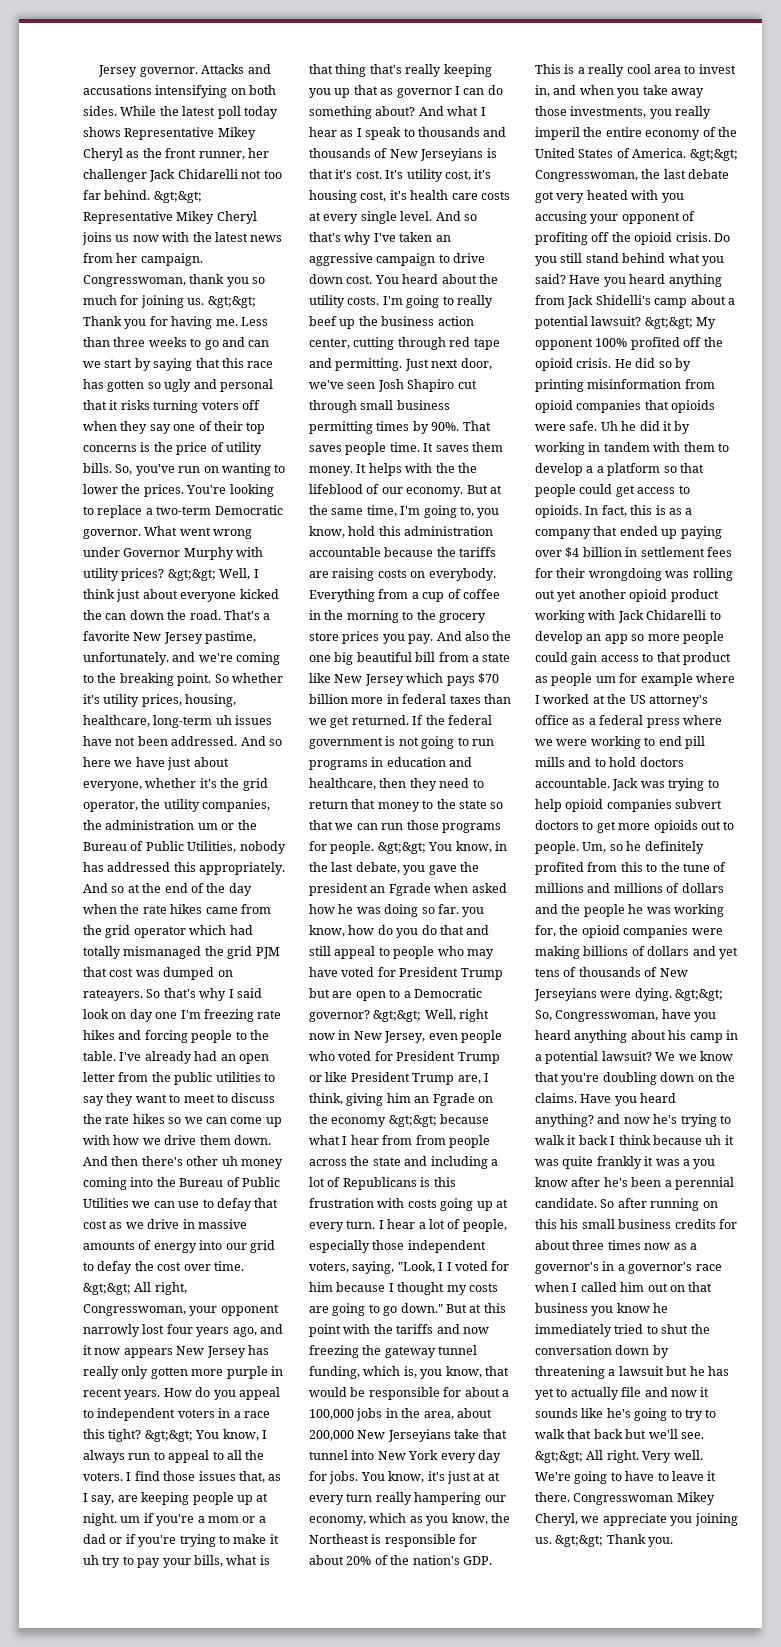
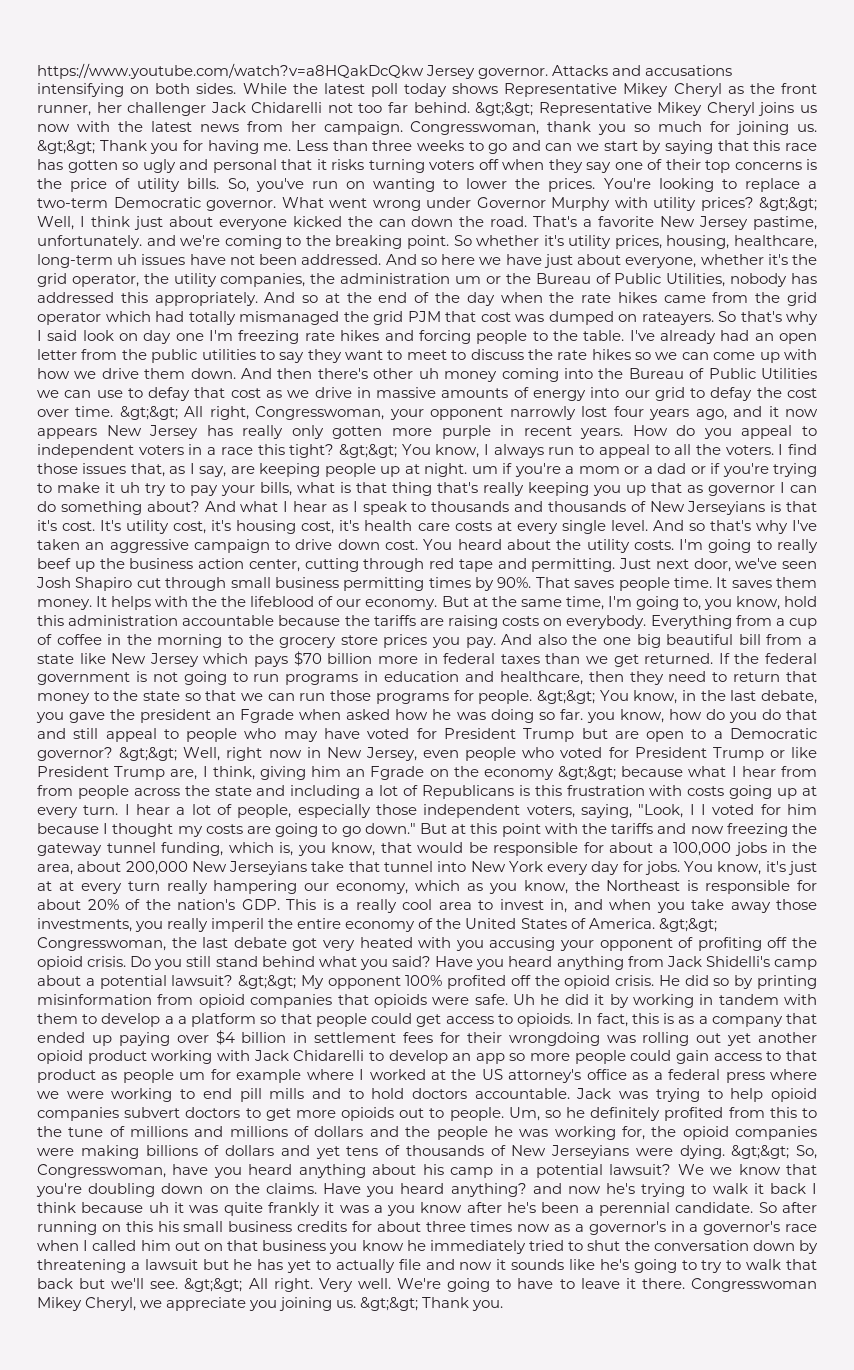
- Jersey governor.
+ https://www.youtube.com/watch?v=a8HQakDcQkw Jersey governor.

